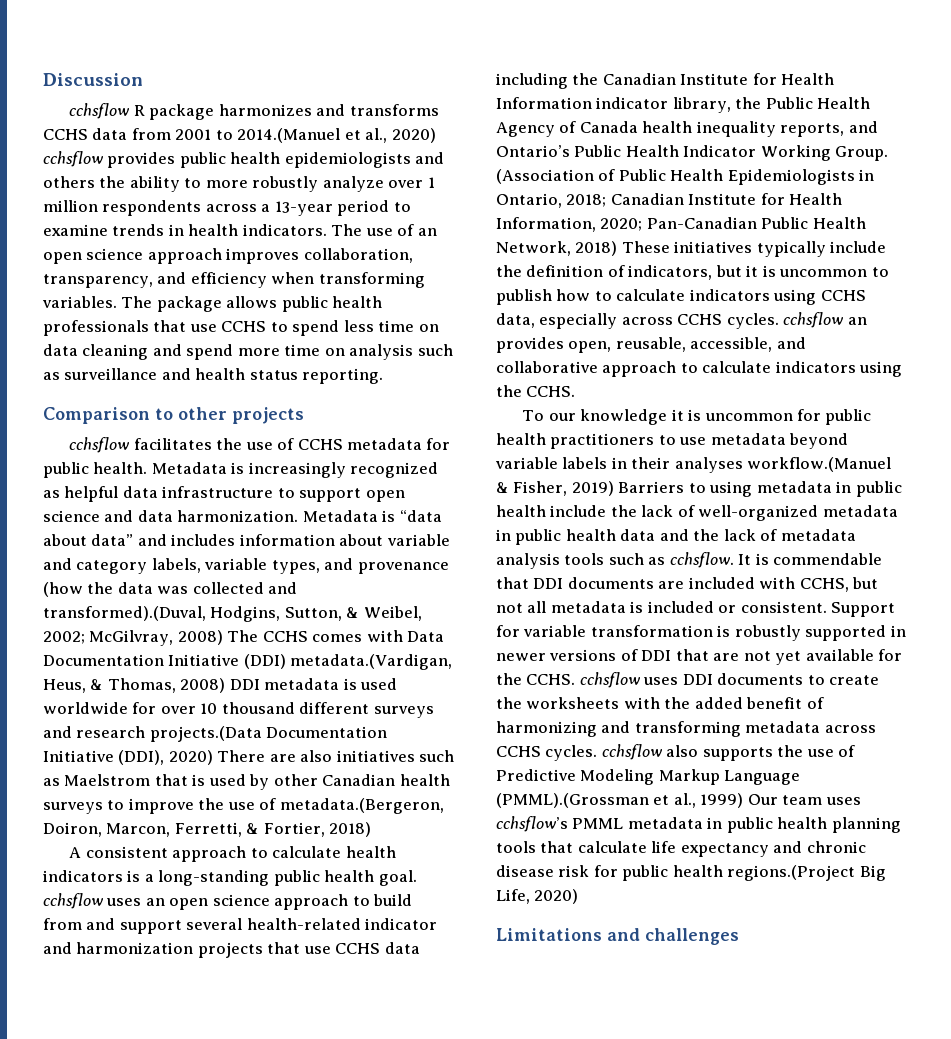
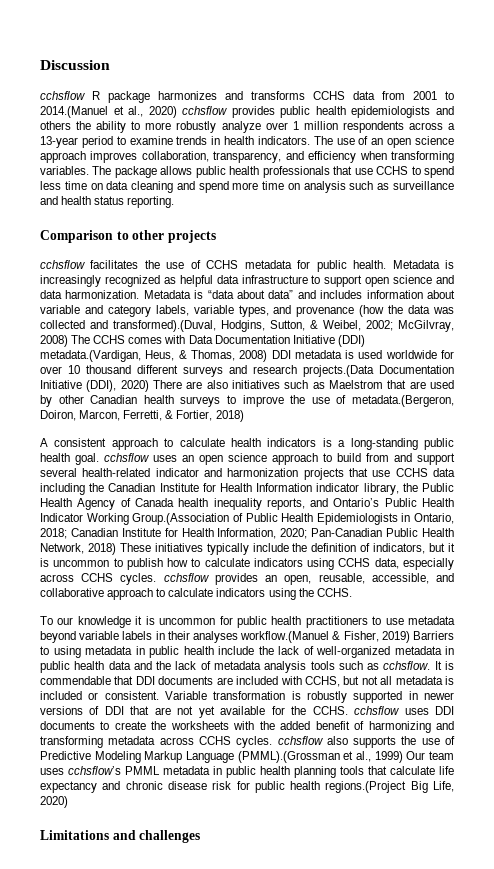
- McGilvray, 2008) The CCHS comes with Data Documentation Initiative (DDI) metadata.(Vardigan, Heus, & Thomas, 2008) DDI metadata is used worldwide for over 10 thousand different surveys and research projects.(Data Documentation Initiative (DDI), 2020) There are also initiatives such as Maelstrom that is used by other Canadian health surveys to improve the use of metadata.(Bergeron, Doiron, Marcon, Ferretti, & Fortier, 2018)
+ McGilvray, 2008) The CCHS comes with Data Documentation Initiative (DDI) metadata.(Vardigan, Heus, & Thomas, 2008) DDI metadata is used worldwide for over 10 thousand different surveys and research projects.(Data Documentation Initiative (DDI), 2020) There are also initiatives such as Maelstrom that are used by other Canadian health surveys to improve the use of metadata.(Bergeron, Doiron, Marcon, Ferretti, & Fortier, 2018)
- A consistent approach to calculate health indicators is a long-standing public health goal. cchsflow uses an open science approach to build from and support several health-related indicator and harmonization projects that use CCHS data including the Canadian Institute for Health Information indicator library, the Public Health Agency of Canada health inequality reports, and Ontario’s Public Health Indicator Working Group. (Association of Public Health Epidemiologists in Ontario, 2018;
+ A consistent approach to calculate health indicators is a long-standing public health goal. cchsflow uses an open science approach to build from and support several health-related indicator and harmonization projects that use CCHS data including the Canadian Institute for Health Information indicator library, the Public Health Agency of Canada health inequality reports, and Ontario’s Public Health Indicator Working Group.(Association of Public Health Epidemiologists in Ontario, 2018;
- Pan-Canadian Public Health Network, 2018) These initiatives typically include the definition of indicators, but it is uncommon to publish how to calculate indicators using CCHS data, especially across CCHS cycles. cchsflow an provides open, reusable, accessible, and collaborative approach to calculate indicators using the CCHS.
+ Pan-Canadian Public Health Network, 2018) These initiatives typically include the definition of indicators, but it is uncommon to publish how to calculate indicators using CCHS data, especially across CCHS cycles. cchsflow provides an open, reusable, accessible, and collaborative approach to calculate indicators using the CCHS.
- Support for variable transformation is robustly supported in newer versions of DDI that are not yet available for the CCHS. cchsflow uses DDI documents to create the worksheets with the added benefit of harmonizing and transforming metadata across CCHS cycles. cchsflow also supports the use of Predictive Modeling Markup Language (PMML).(Grossman et al., 1999) Our team uses cchsflow’s PMML metadata in public health planning tools that calculate life expectancy and chronic disease risk for public health regions.(Project Big Life, 2020)
+ Variable transformation is robustly supported in newer versions of DDI that are not yet available for the CCHS. cchsflow uses DDI documents to create the worksheets with the added benefit of harmonizing and transforming metadata across CCHS cycles. cchsflow also supports the use of Predictive Modeling Markup Language (PMML).(Grossman et al., 1999) Our team uses cchsflow’s PMML metadata in public health planning tools that calculate life expectancy and chronic disease risk for public health regions.(Project Big Life, 2020)

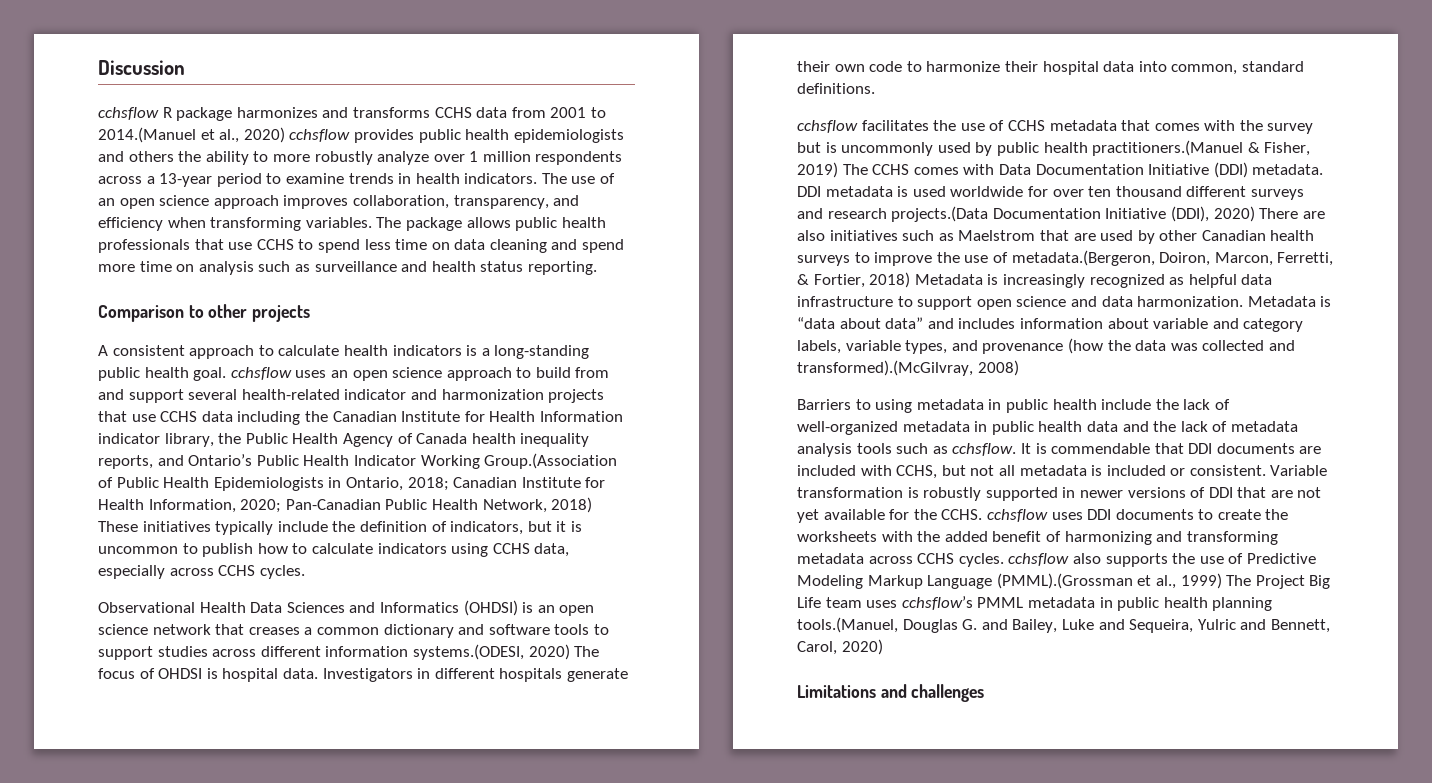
- cchsflow facilitates the use of CCHS metadata for public health. Metadata is increasingly recognized as helpful data infrastructure to support open science and data harmonization. Metadata is “data about data” and includes information about variable and category labels, variable types, and provenance (how the data was collected and transformed).(Duval, Hodgins, Sutton, & Weibel, 2002; McGilvray, 2008) The CCHS comes with Data Documentation Initiative (DDI) metadata.(Vardigan, Heus, & Thomas, 2008) DDI metadata is used worldwide for over 10 thousand different surveys and research projects.(Data Documentation Initiative (DDI), 2020) There are also initiatives such as Maelstrom that are used by other Canadian health surveys to improve the use of metadata.(Bergeron, Doiron, Marcon, Ferretti, & Fortier, 2018)
- Pan-Canadian Public Health Network, 2018) These initiatives typically include the definition of indicators, but it is uncommon to publish how to calculate indicators using CCHS data, especially across CCHS cycles. cchsflow provides an open, reusable, accessible, and collaborative approach to calculate indicators using the CCHS.
- To our knowledge it is uncommon for public health practitioners to use metadata beyond variable labels in their analyses workflow.(Manuel & Fisher, 2019) Barriers to using metadata in public health include the lack of well-organized metadata in public health data and the lack of metadata analysis tools such as cchsflow.
+ Pan-Canadian Public Health Network, 2018) These initiatives typically include the definition of indicators, but it is uncommon to publish how to calculate indicators using CCHS data, especially across CCHS cycles.
+ Observational Health Data Sciences and Informatics (OHDSI) is an open science network that creases a common dictionary and software tools to support studies across different information systems.(ODESI, 2020) The focus of OHDSI is hospital data. Investigators in different hospitals generate their own code to harmonize their hospital data into common, standard definitions.
+ cchsflow facilitates the use of CCHS metadata that comes with the survey but is uncommonly used by public health practitioners.(Manuel & Fisher, 2019) The CCHS comes with Data Documentation Initiative (DDI) metadata. DDI metadata is used worldwide for over ten thousand different surveys and research projects.(Data Documentation Initiative (DDI), 2020) There are also initiatives such as Maelstrom that are used by other Canadian health surveys to improve the use of metadata.(Bergeron, Doiron, Marcon, Ferretti, & Fortier, 2018) Metadata is increasingly recognized as helpful data infrastructure to support open science and data harmonization. Metadata is “data about data” and includes information about variable and category labels, variable types, and provenance (how the data was collected and transformed).(McGilvray, 2008)
+ Barriers to using metadata in public health include the lack of well-organized metadata in public health data and the lack of metadata analysis tools such as cchsflow.
- Variable transformation is robustly supported in newer versions of DDI that are not yet available for the CCHS. cchsflow uses DDI documents to create the worksheets with the added benefit of harmonizing and transforming metadata across CCHS cycles. cchsflow also supports the use of Predictive Modeling Markup Language (PMML).(Grossman et al., 1999) Our team uses cchsflow’s PMML metadata in public health planning tools that calculate life expectancy and chronic disease risk for public health regions.(Project Big Life, 2020)
+ Variable transformation is robustly supported in newer versions of DDI that are not yet available for the CCHS. cchsflow uses DDI documents to create the worksheets with the added benefit of harmonizing and transforming metadata across CCHS cycles. cchsflow also supports the use of Predictive Modeling Markup Language (PMML).(Grossman et al., 1999) The Project Big Life team uses cchsflow’s PMML metadata in public health planning tools.(Manuel, Douglas G. and Bailey, Luke and Sequeira, Yulric and Bennett, Carol, 2020)

